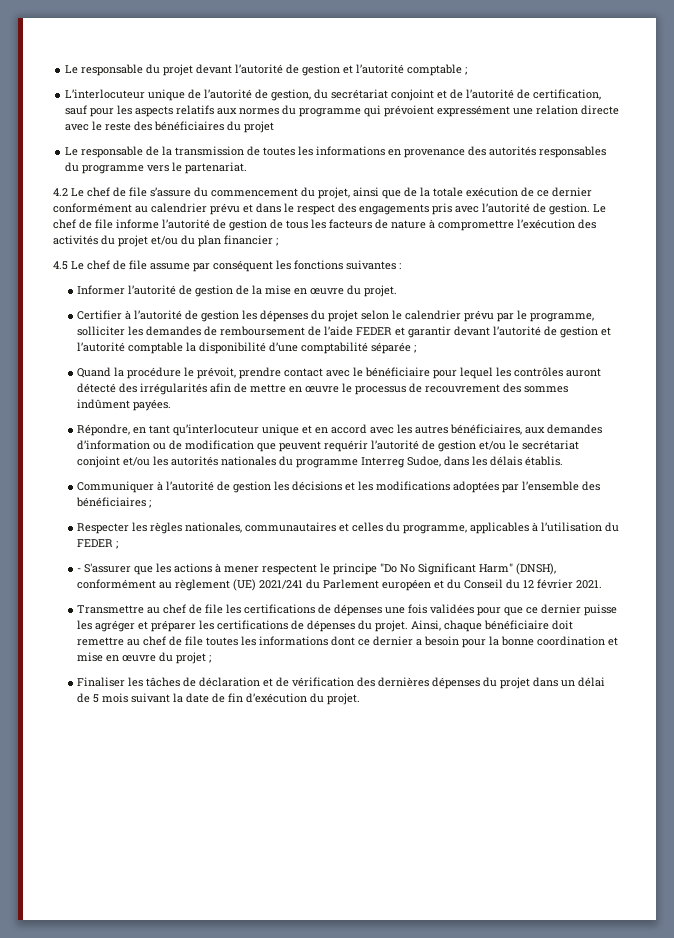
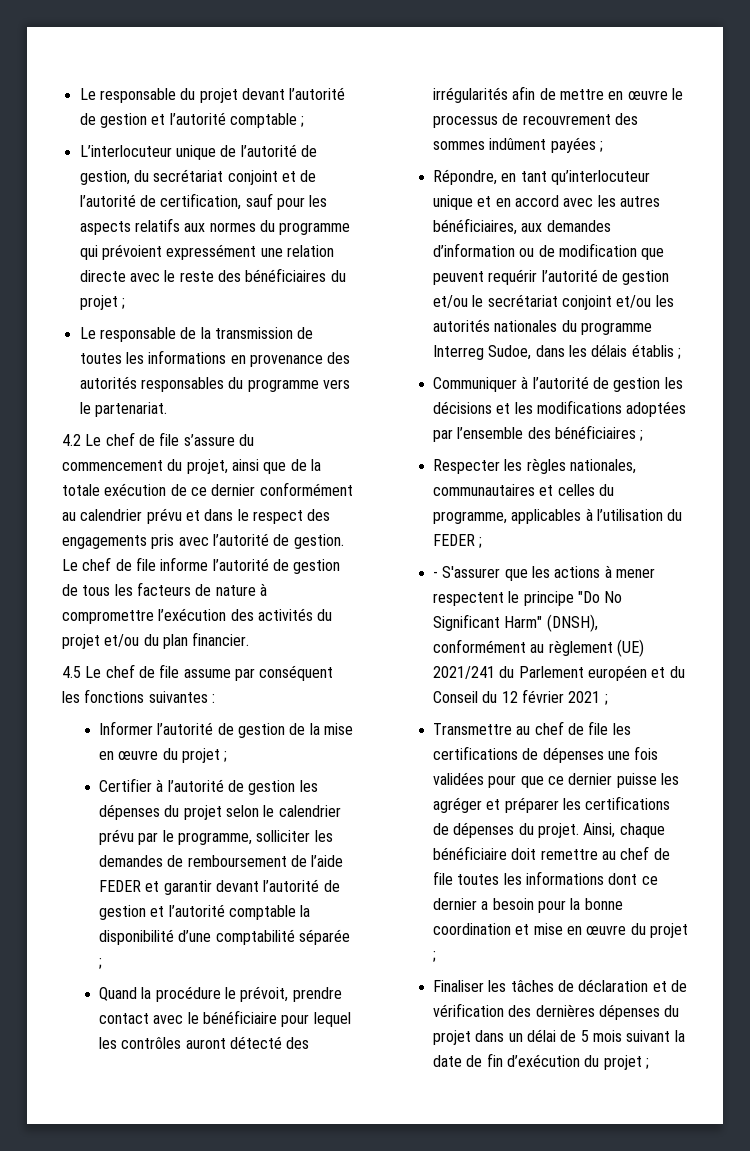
- L’interlocuteur unique de l’autorité de gestion, du secrétariat conjoint et de l’autorité de certification, sauf pour les aspects relatifs aux normes du programme qui prévoient expressément une relation directe avec le reste des bénéficiaires du projet
+ L’interlocuteur unique de l’autorité de gestion, du secrétariat conjoint et de l’autorité de certification, sauf pour les aspects relatifs aux normes du programme qui prévoient expressément une relation directe avec le reste des bénéficiaires du projet ;
- Le chef de file informe l’autorité de gestion de tous les facteurs de nature à compromettre l’exécution des activités du projet et/ou du plan financier ;
+ Le chef de file informe l’autorité de gestion de tous les facteurs de nature à compromettre l’exécution des activités du projet et/ou du plan financier.
- Informer l’autorité de gestion de la mise en œuvre du projet.
+ Informer l’autorité de gestion de la mise en œuvre du projet ;
- Quand la procédure le prévoit, prendre contact avec le bénéficiaire pour lequel les contrôles auront détecté des irrégularités afin de mettre en œuvre le processus de recouvrement des sommes indûment payées.
+ Quand la procédure le prévoit, prendre contact avec le bénéficiaire pour lequel les contrôles auront détecté des irrégularités afin de mettre en œuvre le processus de recouvrement des sommes indûment payées ;
- Répondre, en tant qu’interlocuteur unique et en accord avec les autres bénéficiaires, aux demandes d’information ou de modification que peuvent requérir l’autorité de gestion et/ou le secrétariat conjoint et/ou les autorités nationales du programme Interreg Sudoe, dans les délais établis.
+ Répondre, en tant qu’interlocuteur unique et en accord avec les autres bénéficiaires, aux demandes d’information ou de modification que peuvent requérir l’autorité de gestion et/ou le secrétariat conjoint et/ou les autorités nationales du programme Interreg Sudoe, dans les délais établis ;
- - S'assurer que les actions à mener respectent le principe "Do No Significant Harm" (DNSH), conformément au règlement (UE) 2021/241 du Parlement européen et du Conseil du 12 février 2021.
+ - S'assurer que les actions à mener respectent le principe "Do No Significant Harm" (DNSH), conformément au règlement (UE) 2021/241 du Parlement européen et du Conseil du 12 février 2021 ;
- Finaliser les tâches de déclaration et de vérification des dernières dépenses du projet dans un délai de 5 mois suivant la date de fin d’exécution du projet.
+ Finaliser les tâches de déclaration et de vérification des dernières dépenses du projet dans un délai de 5 mois suivant la date de fin d’exécution du projet ;

